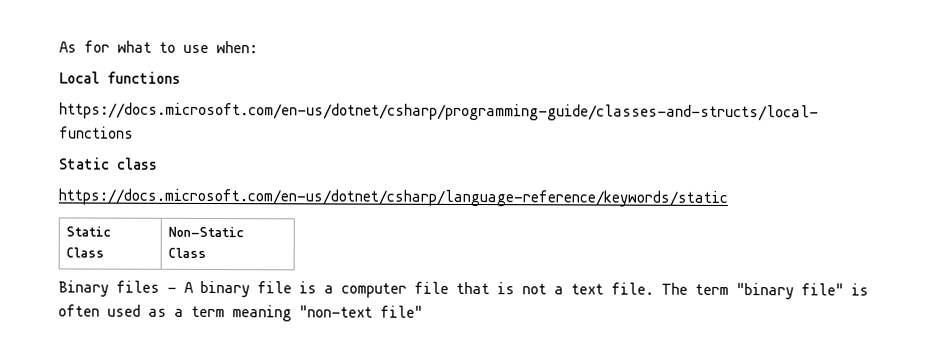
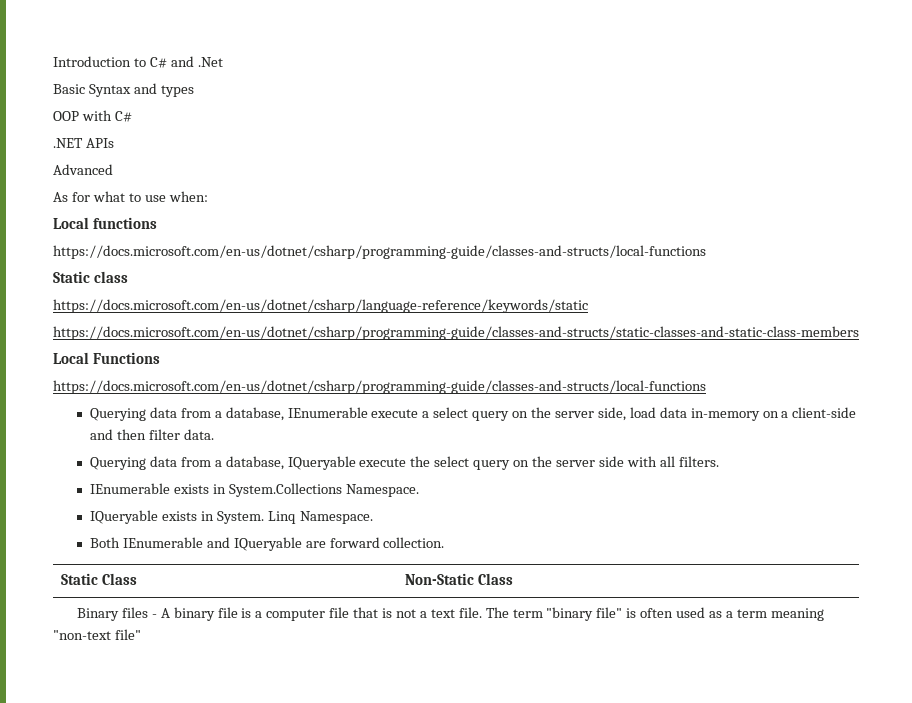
+ Introduction to C# and .Net
+ Basic Syntax and types
+ OOP with C#
+ .NET APIs
+ Advanced
+ https://docs.microsoft.com/en-us/dotnet/csharp/programming-guide/classes-and-structs/static-classes-and-static-class-members
+ Local Functions
+ https://docs.microsoft.com/en-us/dotnet/csharp/programming-guide/classes-and-structs/local-functions
+ Querying data from a database, IEnumerable execute a select query on the server side, load data in-memory on a client-side and then filter data.
+ Querying data from a database, IQueryable execute the select query on the server side with all filters.
+ IEnumerable exists in System.Collections Namespace.
+ IQueryable exists in System. Linq Namespace.
+ Both IEnumerable and IQueryable are forward collection.

